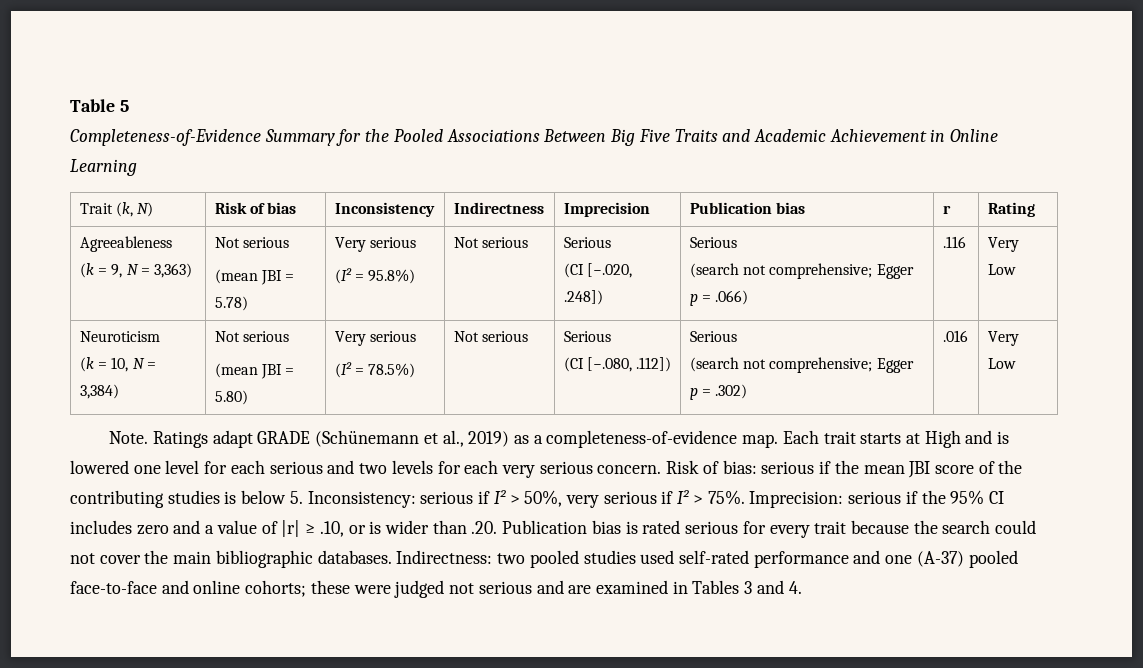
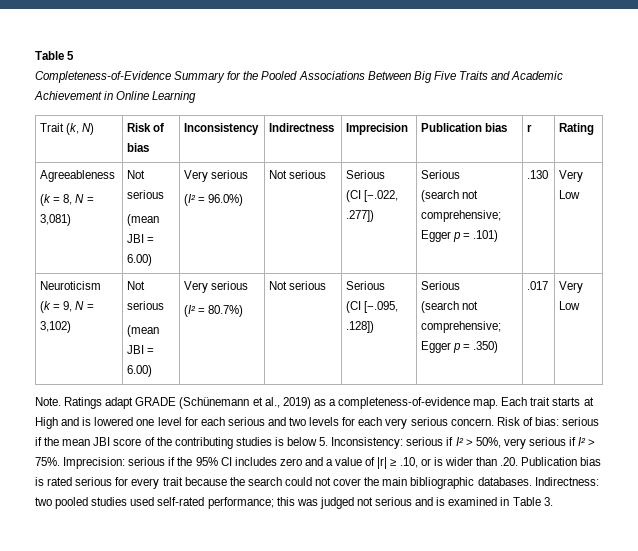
  Agreeableness
- (k = 9, N = 3,363) | Not serious
- (mean JBI = 5.78) | Very serious
- (I² = 95.8%) | Not serious | Serious
- (CI [−.020, .248]) | Serious
- (search not comprehensive; Egger p = .066) | .116 | Very Low
+ (k = 8, N = 3,081) | Not serious
+ (mean JBI = 6.00) | Very serious
+ (I² = 96.0%) | Not serious | Serious
+ (CI [−.022, .277]) | Serious
+ (search not comprehensive; Egger p = .101) | .130 | Very Low
  Neuroticism
- (k = 10, N = 3,384) | Not serious
- (mean JBI = 5.80) | Very serious
- (I² = 78.5%) | Not serious | Serious
- (CI [−.080, .112]) | Serious
- (search not comprehensive; Egger p = .302) | .016 | Very Low
+ (k = 9, N = 3,102) | Not serious
+ (mean JBI = 6.00) | Very serious
+ (I² = 80.7%) | Not serious | Serious
+ (CI [−.095, .128]) | Serious
+ (search not comprehensive; Egger p = .350) | .017 | Very Low
- Indirectness: two pooled studies used self-rated performance and one (A-37) pooled face-to-face and online cohorts; these were judged not serious and are examined in Tables 3 and 4.
+ Indirectness: two pooled studies used self-rated performance; this was judged not serious and is examined in Table 3.

